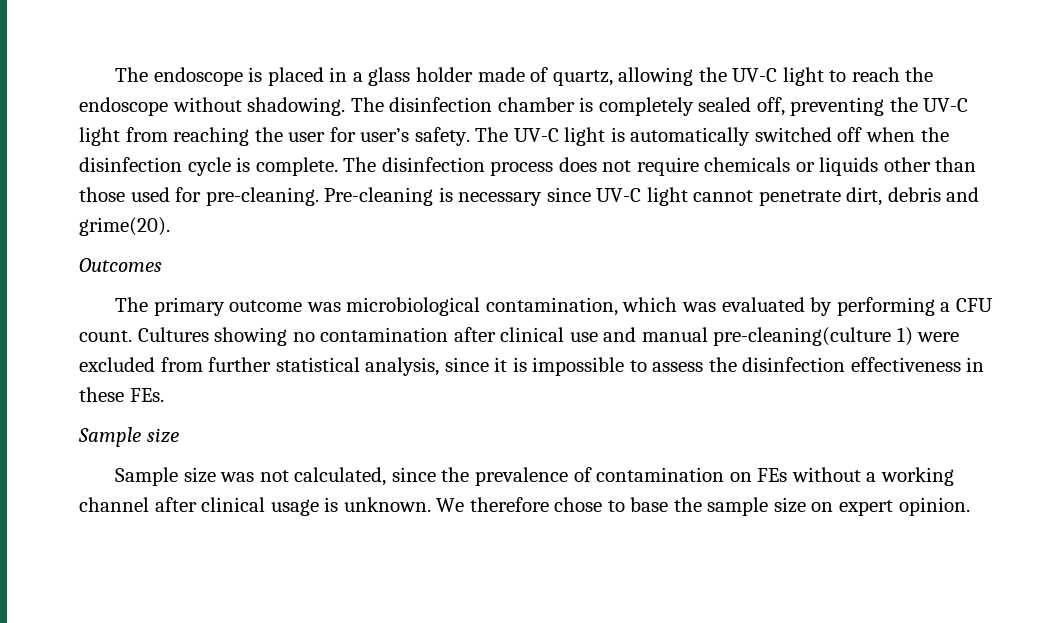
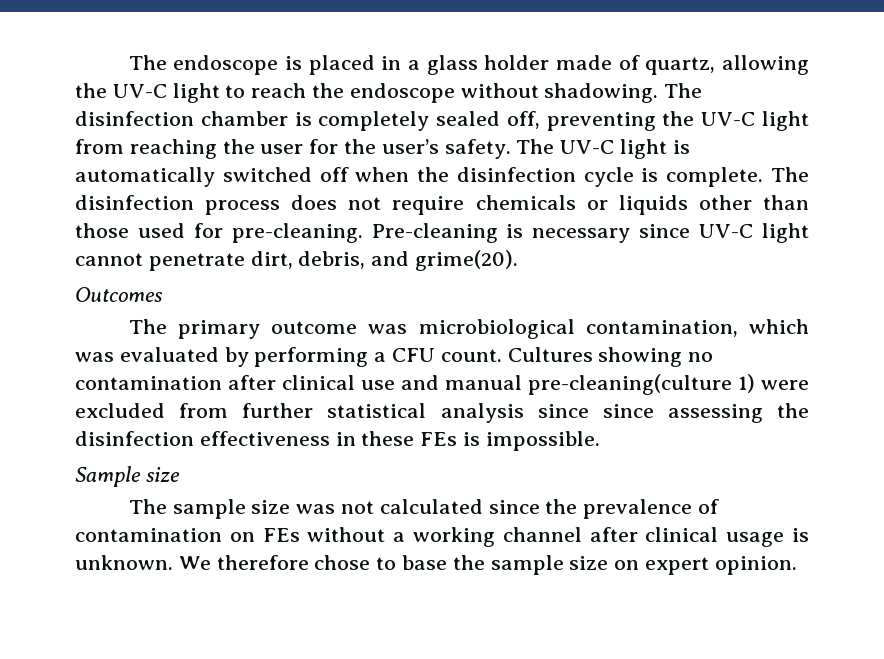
- The disinfection chamber is completely sealed off, preventing the UV-C light from reaching the user for user’s safety.
+ The disinfection chamber is completely sealed off, preventing the UV-C light from reaching the user for the user’s safety.
- Pre-cleaning is necessary since UV-C light cannot penetrate dirt, debris and grime(20).
+ Pre-cleaning is necessary since UV-C light cannot penetrate dirt, debris, and grime(20).
- Cultures showing no contamination after clinical use and manual pre-cleaning(culture 1) were excluded from further statistical analysis, since it is impossible to assess the disinfection effectiveness in these FEs.
+ Cultures showing no contamination after clinical use and manual pre-cleaning(culture 1) were excluded from further statistical analysis since since assessing the disinfection effectiveness in these FEs is impossible.
- Sample size was not calculated, since the prevalence of contamination on FEs without a working channel after clinical usage is unknown.
+ The sample size was not calculated since the prevalence of contamination on FEs without a working channel after clinical usage is unknown.

